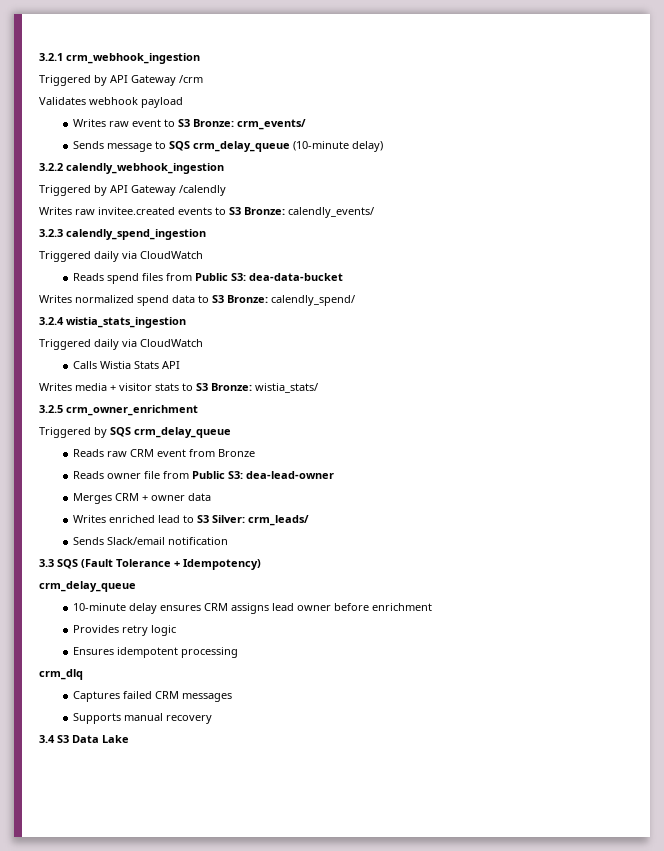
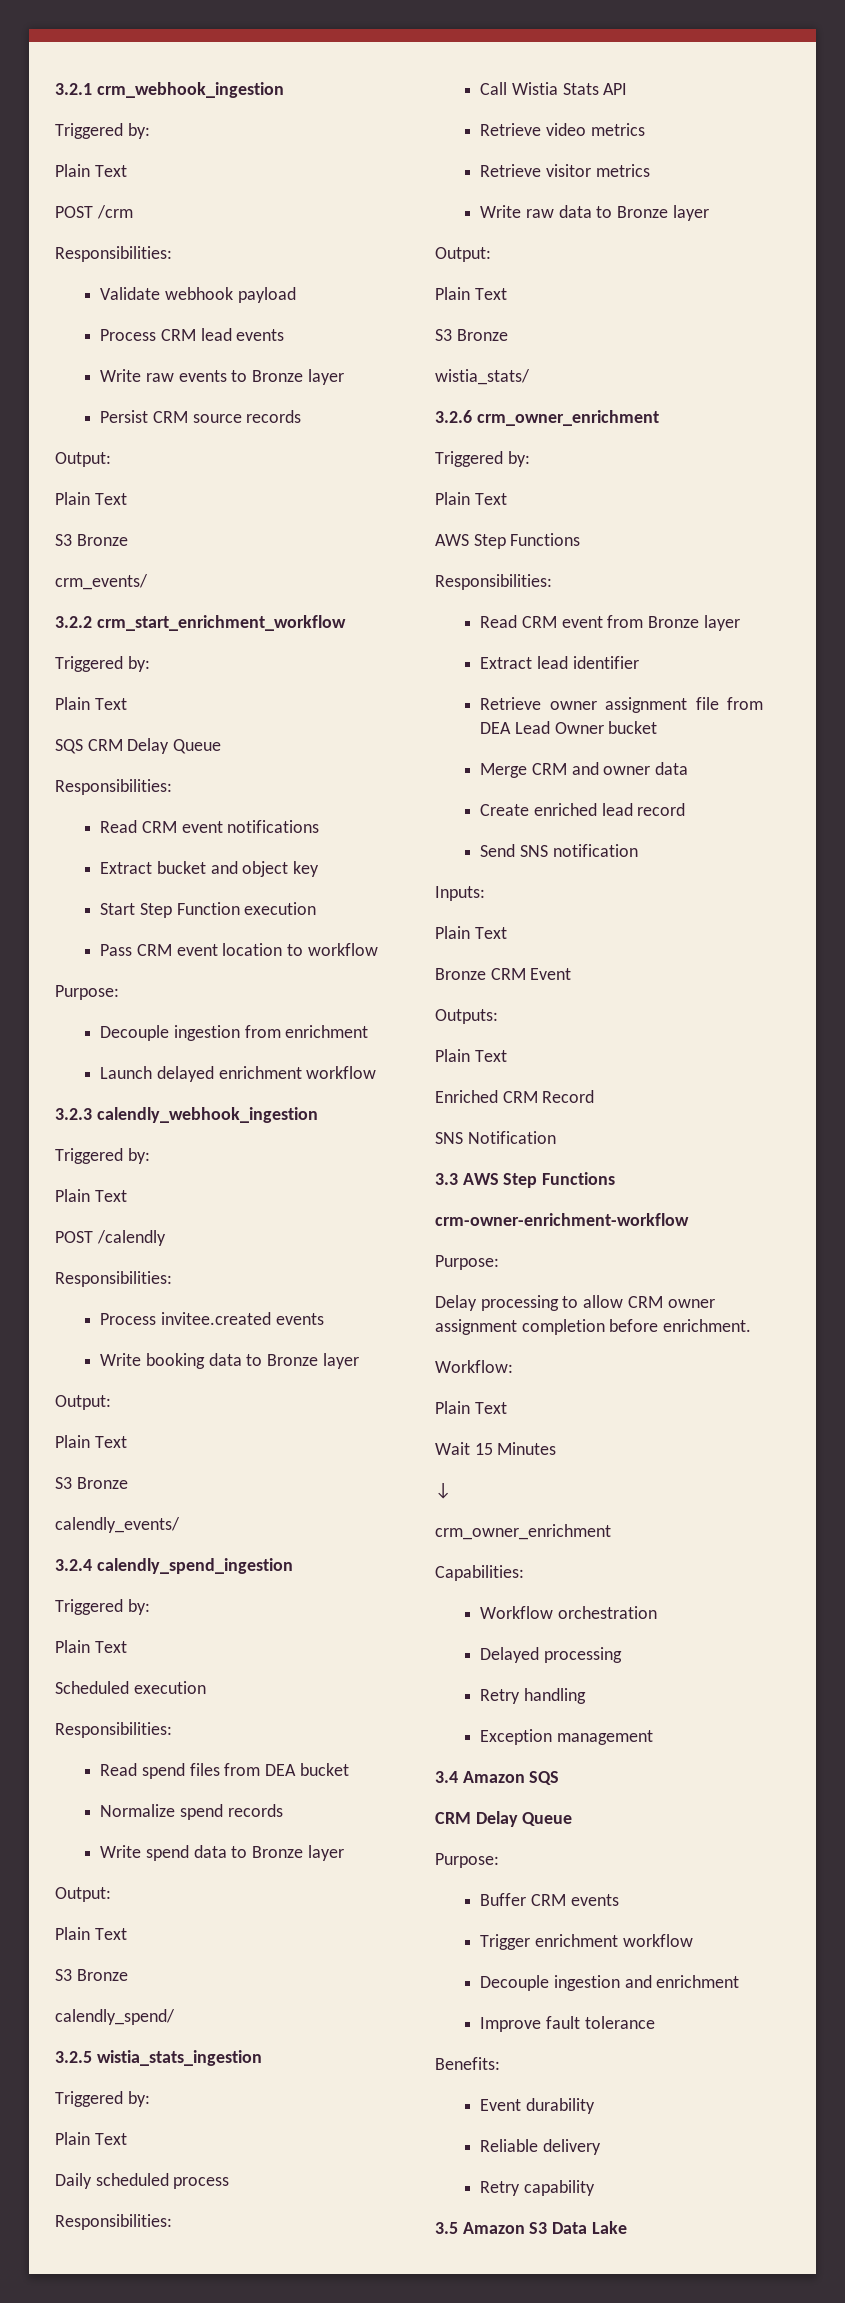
  3.2.1 crm_webhook_ingestion
- Triggered by API Gateway /crm
- Validates webhook payload
+ Triggered by:
+ Plain Text
+ POST /crm
+ Responsibilities:
+ Validate webhook payload
- Writes raw event to S3 Bronze: crm_events/
- Sends message to SQS crm_delay_queue (10-minute delay)
- 3.2.2 calendly_webhook_ingestion
- Triggered by API Gateway /calendly
- Writes raw invitee.created events to S3 Bronze: calendly_events/
+ Process CRM lead events
+ Write raw events to Bronze layer
+ Persist CRM source records
+ Output:
+ Plain Text
+ S3 Bronze
+ crm_events/
+ 3.2.2 crm_start_enrichment_workflow
+ Triggered by:
+ Plain Text
+ SQS CRM Delay Queue
+ Responsibilities:
+ Read CRM event notifications
+ Extract bucket and object key
+ Start Step Function execution
+ Pass CRM event location to workflow
+ Purpose:
+ Decouple ingestion from enrichment
+ Launch delayed enrichment workflow
+ 3.2.3 calendly_webhook_ingestion
+ Triggered by:
+ Plain Text
+ POST /calendly
+ Responsibilities:
+ Process invitee.created events
+ Write booking data to Bronze layer
+ Output:
+ Plain Text
+ S3 Bronze
+ calendly_events/
- 3.2.3 calendly_spend_ingestion
- Triggered daily via CloudWatch
- Reads spend files from Public S3: dea-data-bucket
- Writes normalized spend data to S3 Bronze: calendly_spend/
+ 3.2.4 calendly_spend_ingestion
+ Triggered by:
+ Plain Text
+ Scheduled execution
+ Responsibilities:
+ Read spend files from DEA bucket
+ Normalize spend records
+ Write spend data to Bronze layer
+ Output:
+ Plain Text
+ S3 Bronze
+ calendly_spend/
- 3.2.4 wistia_stats_ingestion
- Triggered daily via CloudWatch
- Calls Wistia Stats API
- Writes media + visitor stats to S3 Bronze: wistia_stats/
+ 3.2.5 wistia_stats_ingestion
+ Triggered by:
+ Plain Text
+ Daily scheduled process
+ Responsibilities:
+ Call Wistia Stats API
+ Retrieve video metrics
+ Retrieve visitor metrics
+ Write raw data to Bronze layer
+ Output:
+ Plain Text
+ S3 Bronze
+ wistia_stats/
- 3.2.5 crm_owner_enrichment
- Triggered by SQS crm_delay_queue
- Reads raw CRM event from Bronze
- Reads owner file from Public S3: dea-lead-owner
- Merges CRM + owner data
+ 3.2.6 crm_owner_enrichment
+ Triggered by:
+ Plain Text
+ AWS Step Functions
+ Responsibilities:
+ Read CRM event from Bronze layer
+ Extract lead identifier
+ Retrieve owner assignment file from DEA Lead Owner bucket
+ Merge CRM and owner data
- Writes enriched lead to S3 Silver: crm_leads/
- Sends Slack/email notification
- 3.3 SQS (Fault Tolerance + Idempotency)
- crm_delay_queue
- 10-minute delay ensures CRM assigns lead owner before enrichment
- Provides retry logic
- Ensures idempotent processing
- crm_dlq
- Captures failed CRM messages
- Supports manual recovery
- 3.4 S3 Data Lake
+ Create enriched lead record
+ Send SNS notification
+ Inputs:
+ Plain Text
+ Bronze CRM Event
+ Outputs:
+ Plain Text
+ Enriched CRM Record
+ SNS Notification
+ 3.3 AWS Step Functions
+ crm-owner-enrichment-workflow
+ Purpose:
+ Delay processing to allow CRM owner assignment completion before enrichment.
+ Workflow:
+ Plain Text
+ Wait 15 Minutes
+ ↓
+ crm_owner_enrichment
+ Capabilities:
+ Workflow orchestration
+ Delayed processing
+ Retry handling
+ Exception management
+ 3.4 Amazon SQS
+ CRM Delay Queue
+ Purpose:
+ Buffer CRM events
+ Trigger enrichment workflow
+ Decouple ingestion and enrichment
+ Improve fault tolerance
+ Benefits:
+ Event durability
+ Reliable delivery
+ Retry capability
+ 3.5 Amazon S3 Data Lake

